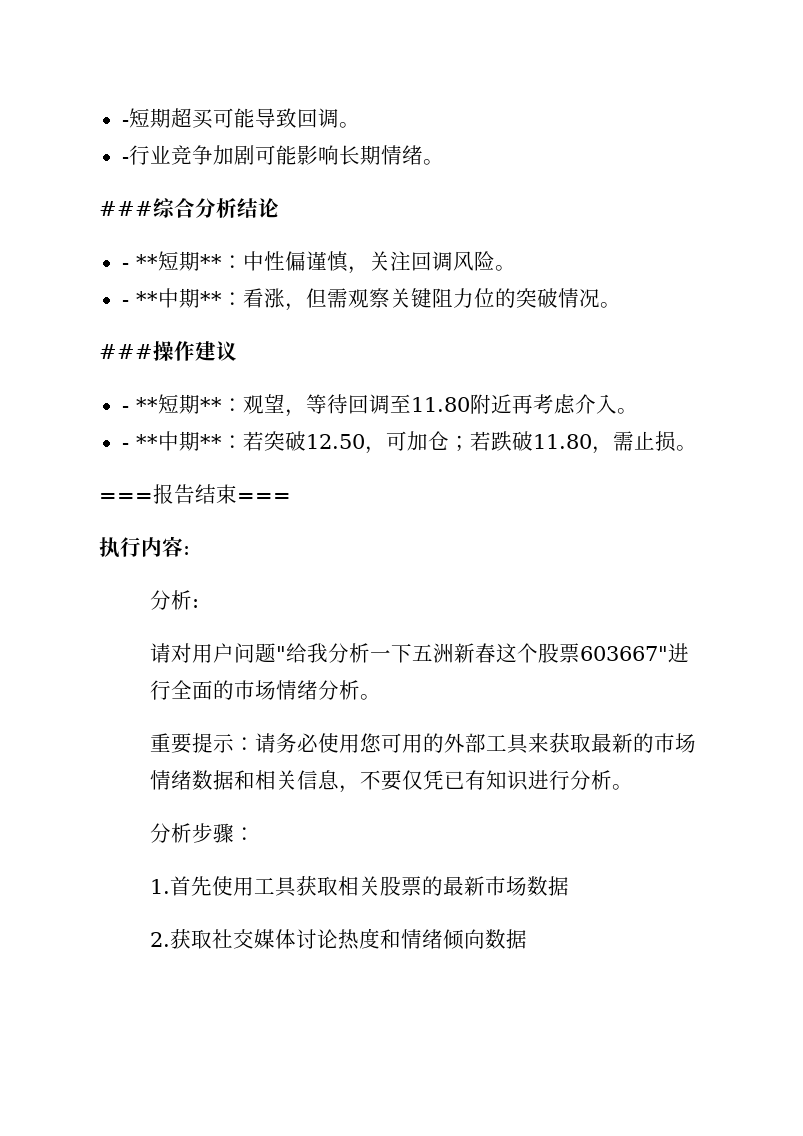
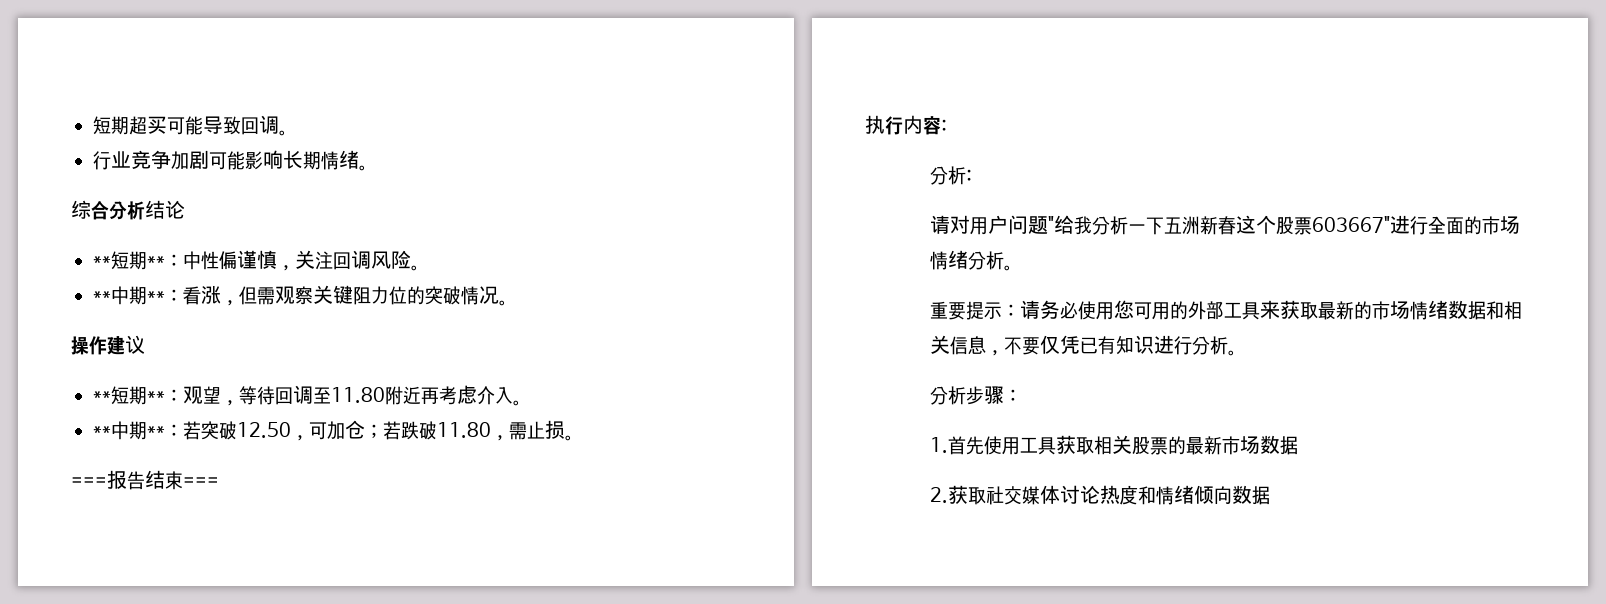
- -短期超买可能导致回调。
+ 短期超买可能导致回调。
- -行业竞争加剧可能影响长期情绪。
+ 行业竞争加剧可能影响长期情绪。
- ###综合分析结论
+ 综合分析结论
- - **短期**：中性偏谨慎，关注回调风险。
+ **短期**：中性偏谨慎，关注回调风险。
- - **中期**：看涨，但需观察关键阻力位的突破情况。
+ **中期**：看涨，但需观察关键阻力位的突破情况。
- ###操作建议
+ 操作建议
- - **短期**：观望，等待回调至11.80附近再考虑介入。
+ **短期**：观望，等待回调至11.80附近再考虑介入。
- - **中期**：若突破12.50，可加仓；若跌破11.80，需止损。
+ **中期**：若突破12.50，可加仓；若跌破11.80，需止损。

